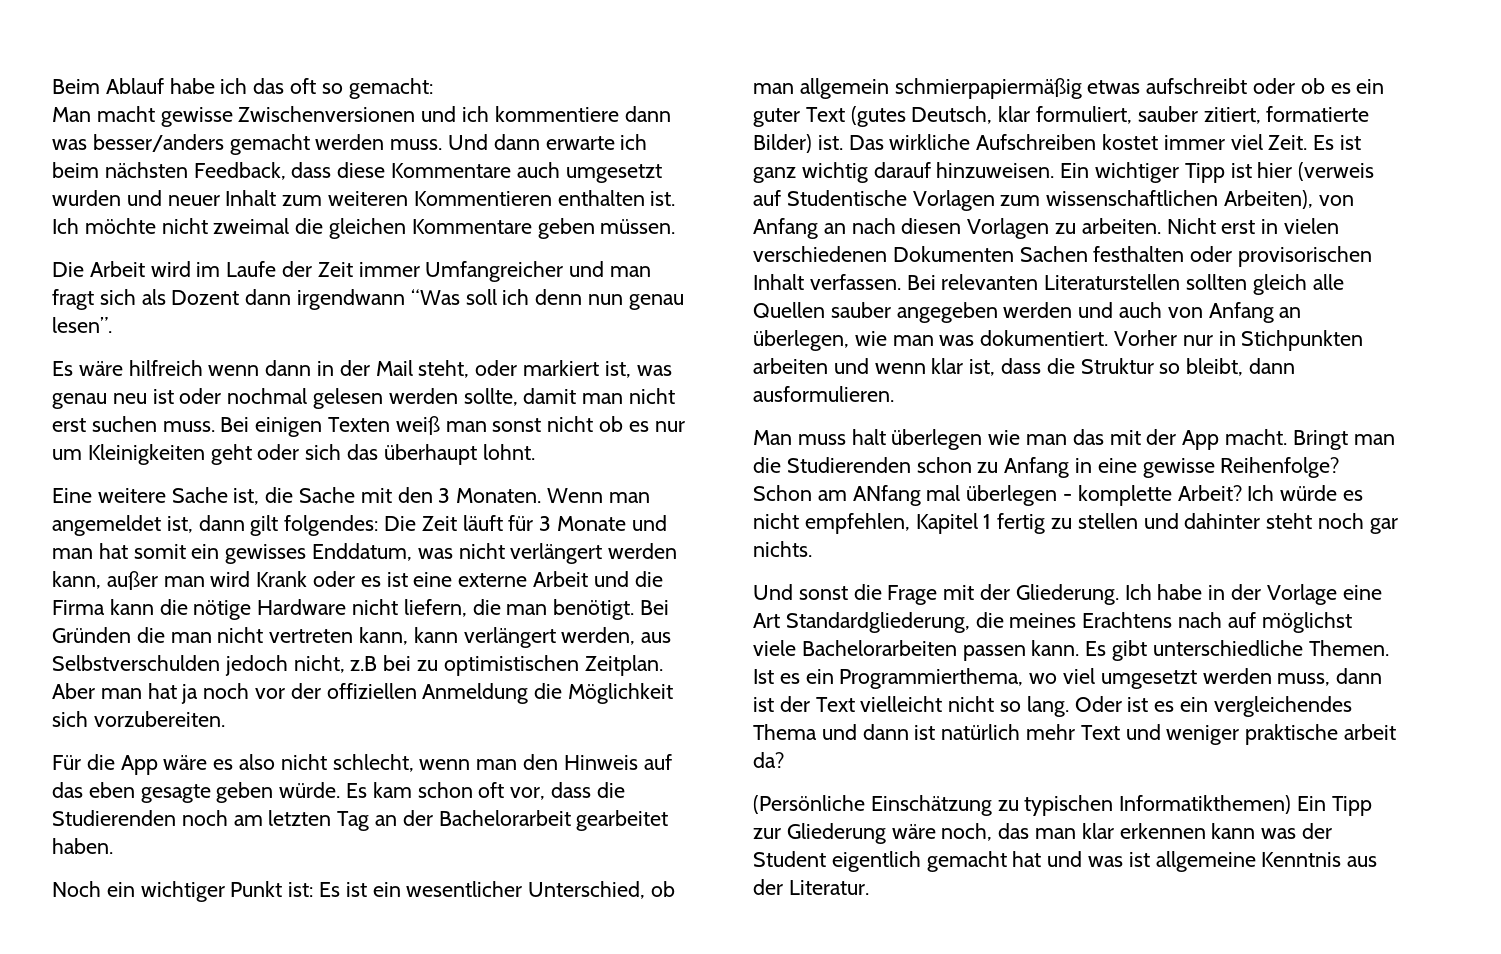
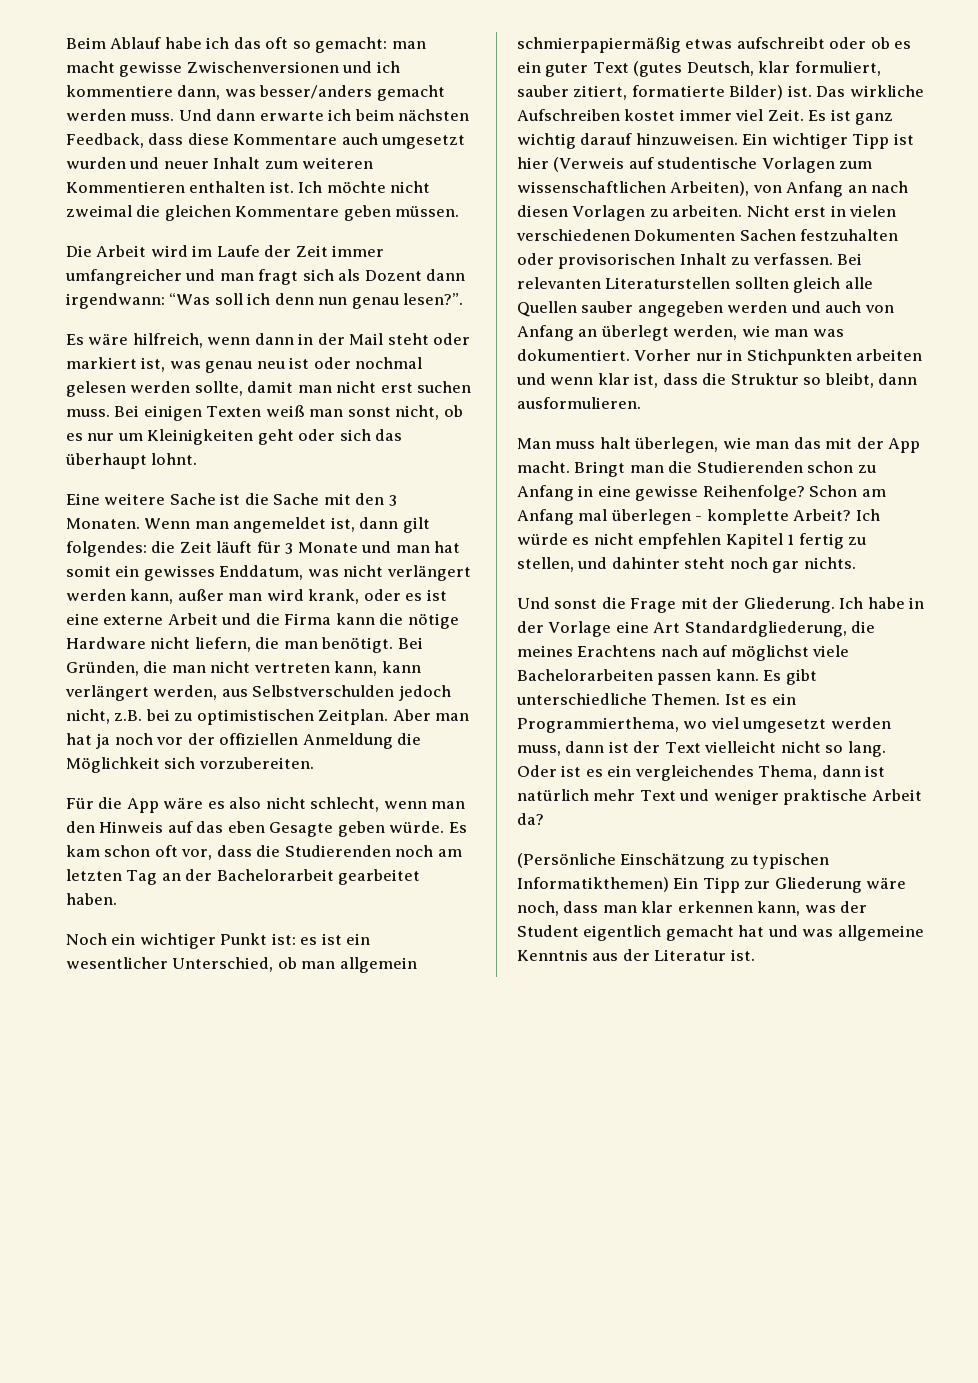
- Beim Ablauf habe ich das oft so gemacht:
- Man macht gewisse Zwischenversionen und ich kommentiere dann was besser/anders gemacht werden muss.
+ Beim Ablauf habe ich das oft so gemacht: man macht gewisse Zwischenversionen und ich kommentiere dann, was besser/anders gemacht werden muss.
- Die Arbeit wird im Laufe der Zeit immer Umfangreicher und man fragt sich als Dozent dann irgendwann “Was soll ich denn nun genau lesen”.
+ Die Arbeit wird im Laufe der Zeit immer umfangreicher und man fragt sich als Dozent dann irgendwann: “Was soll ich denn nun genau lesen?”.
- Es wäre hilfreich wenn dann in der Mail steht, oder markiert ist, was genau neu ist oder nochmal gelesen werden sollte, damit man nicht erst suchen muss.
+ Es wäre hilfreich, wenn dann in der Mail steht oder markiert ist, was genau neu ist oder nochmal gelesen werden sollte, damit man nicht erst suchen muss.
- Bei einigen Texten weiß man sonst nicht ob es nur um Kleinigkeiten geht oder sich das überhaupt lohnt.
+ Bei einigen Texten weiß man sonst nicht, ob es nur um Kleinigkeiten geht oder sich das überhaupt lohnt.
- Eine weitere Sache ist, die Sache mit den 3 Monaten.
+ Eine weitere Sache ist die Sache mit den 3 Monaten.
- Wenn man angemeldet ist, dann gilt folgendes: Die Zeit läuft für 3 Monate und man hat somit ein gewisses Enddatum, was nicht verlängert werden kann, außer man wird Krank oder es ist eine externe Arbeit und die Firma kann die nötige Hardware nicht liefern, die man benötigt.
+ Wenn man angemeldet ist, dann gilt folgendes: die Zeit läuft für 3 Monate und man hat somit ein gewisses Enddatum, was nicht verlängert werden kann, außer man wird krank, oder es ist eine externe Arbeit und die Firma kann die nötige Hardware nicht liefern, die man benötigt.
- Bei Gründen die man nicht vertreten kann, kann verlängert werden, aus Selbstverschulden jedoch nicht, z.B bei zu optimistischen Zeitplan.
+ Bei Gründen, die man nicht vertreten kann, kann verlängert werden, aus Selbstverschulden jedoch nicht, z.B. bei zu optimistischen Zeitplan.
- Für die App wäre es also nicht schlecht, wenn man den Hinweis auf das eben gesagte geben würde.
+ Für die App wäre es also nicht schlecht, wenn man den Hinweis auf das eben Gesagte geben würde.
- Noch ein wichtiger Punkt ist: Es ist ein wesentlicher Unterschied, ob man allgemein schmierpapiermäßig etwas aufschreibt oder ob es ein guter Text (gutes Deutsch, klar formuliert, sauber zitiert, formatierte Bilder) ist.
+ Noch ein wichtiger Punkt ist: es ist ein wesentlicher Unterschied, ob man allgemein schmierpapiermäßig etwas aufschreibt oder ob es ein guter Text (gutes Deutsch, klar formuliert, sauber zitiert, formatierte Bilder) ist.
- Ein wichtiger Tipp ist hier (verweis auf Studentische Vorlagen zum wissenschaftlichen Arbeiten), von Anfang an nach diesen Vorlagen zu arbeiten.
+ Ein wichtiger Tipp ist hier (Verweis auf studentische Vorlagen zum wissenschaftlichen Arbeiten), von Anfang an nach diesen Vorlagen zu arbeiten.
- Nicht erst in vielen verschiedenen Dokumenten Sachen festhalten oder provisorischen Inhalt verfassen.
+ Nicht erst in vielen verschiedenen Dokumenten Sachen festzuhalten oder provisorischen Inhalt zu verfassen.
- Bei relevanten Literaturstellen sollten gleich alle Quellen sauber angegeben werden und auch von Anfang an überlegen, wie man was dokumentiert.
+ Bei relevanten Literaturstellen sollten gleich alle Quellen sauber angegeben werden und auch von Anfang an überlegt werden, wie man was dokumentiert.
- Man muss halt überlegen wie man das mit der App macht.
+ Man muss halt überlegen, wie man das mit der App macht.
- Schon am ANfang mal überlegen - komplette Arbeit?
+ Schon am Anfang mal überlegen - komplette Arbeit?
- Ich würde es nicht empfehlen, Kapitel 1 fertig zu stellen und dahinter steht noch gar nichts.
+ Ich würde es nicht empfehlen Kapitel 1 fertig zu stellen, und dahinter steht noch gar nichts.
- Oder ist es ein vergleichendes Thema und dann ist natürlich mehr Text und weniger praktische arbeit da?
+ Oder ist es ein vergleichendes Thema, dann ist natürlich mehr Text und weniger praktische Arbeit da?
- (Persönliche Einschätzung zu typischen Informatikthemen) Ein Tipp zur Gliederung wäre noch, das man klar erkennen kann was der Student eigentlich gemacht hat und was ist allgemeine Kenntnis aus der Literatur.
+ (Persönliche Einschätzung zu typischen Informatikthemen) Ein Tipp zur Gliederung wäre noch, dass man klar erkennen kann, was der Student eigentlich gemacht hat und was allgemeine Kenntnis aus der Literatur ist.

